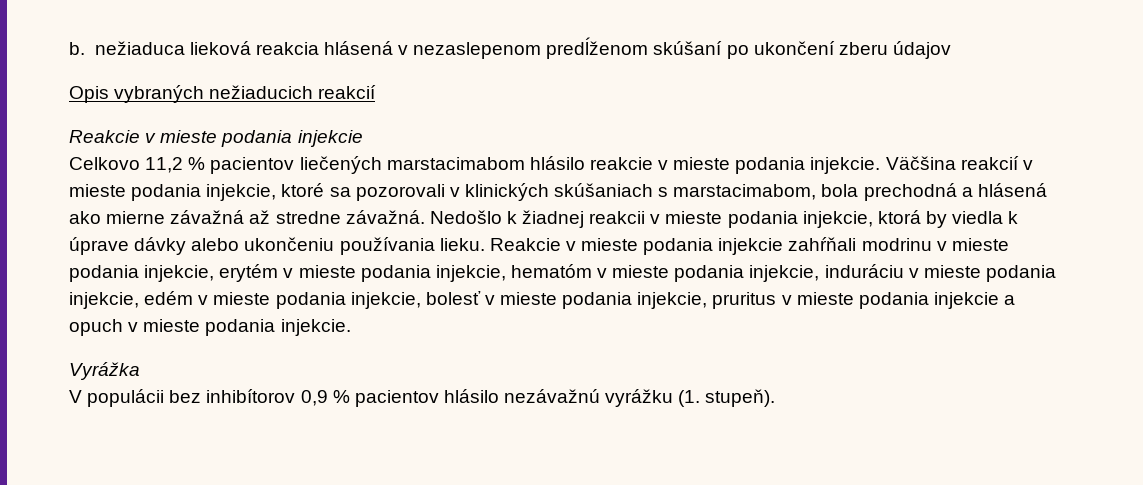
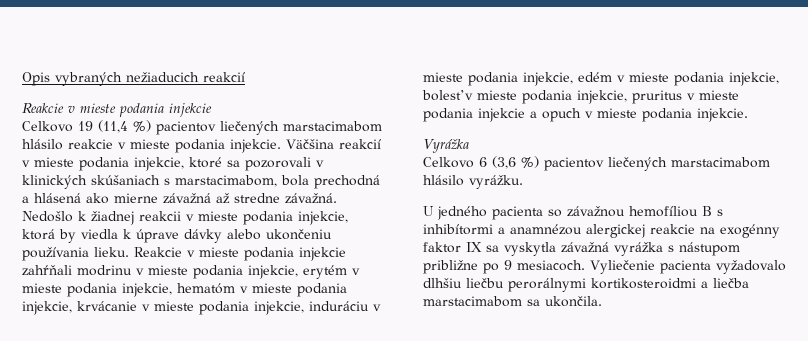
- b. nežiaduca lieková reakcia hlásená v nezaslepenom predĺženom skúšaní po ukončení zberu údajov
- Celkovo 11,2 % pacientov liečených marstacimabom hlásilo reakcie v mieste podania injekcie.
+ Celkovo 19 (11,4 %) pacientov liečených marstacimabom hlásilo reakcie v mieste podania injekcie.
- Reakcie v mieste podania injekcie zahŕňali modrinu v mieste podania injekcie, erytém v mieste podania injekcie, hematóm v mieste podania injekcie, induráciu v mieste podania injekcie, edém v mieste podania injekcie, bolesť v mieste podania injekcie, pruritus v mieste podania injekcie a opuch v mieste podania injekcie.
+ Reakcie v mieste podania injekcie zahŕňali modrinu v mieste podania injekcie, erytém v mieste podania injekcie, hematóm v mieste podania injekcie, krvácanie v mieste podania injekcie, induráciu v mieste podania injekcie, edém v mieste podania injekcie, bolesť v mieste podania injekcie, pruritus v mieste podania injekcie a opuch v mieste podania injekcie.
- V populácii bez inhibítorov 0,9 % pacientov hlásilo nezávažnú vyrážku (1. stupeň).
+ Celkovo 6 (3,6 %) pacientov liečených marstacimabom hlásilo vyrážku.
+ U jedného pacienta so závažnou hemofíliou B s inhibítormi a anamnézou alergickej reakcie na exogénny faktor IX sa vyskytla závažná vyrážka s nástupom približne po 9 mesiacoch. Vyliečenie pacienta vyžadovalo dlhšiu liečbu perorálnymi kortikosteroidmi a liečba marstacimabom sa ukončila.

